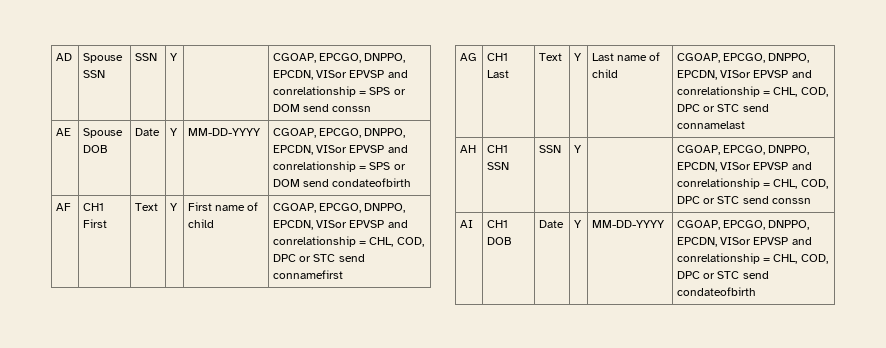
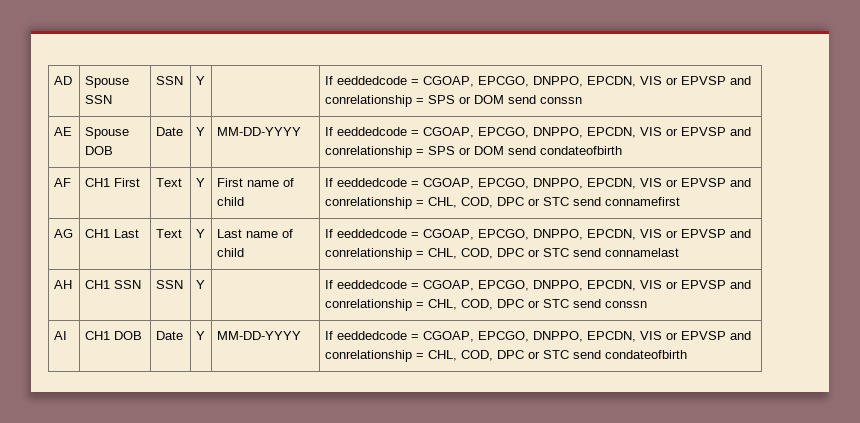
- AD | Spouse SSN | SSN | Y | | CGOAP, EPCGO, DNPPO, EPCDN, VISor EPVSP and conrelationship = SPS or DOM send conssn
+ AD | Spouse SSN | SSN | Y | | If eeddedcode = CGOAP, EPCGO, DNPPO, EPCDN, VIS or EPVSP and conrelationship = SPS or DOM send conssn
- AE | Spouse DOB | Date | Y | MM-DD-YYYY | CGOAP, EPCGO, DNPPO, EPCDN, VISor EPVSP and conrelationship = SPS or DOM send condateofbirth
+ AE | Spouse DOB | Date | Y | MM-DD-YYYY | If eeddedcode = CGOAP, EPCGO, DNPPO, EPCDN, VIS or EPVSP and conrelationship = SPS or DOM send condateofbirth
- AF | CH1 First | Text | Y | First name of child | CGOAP, EPCGO, DNPPO, EPCDN, VISor EPVSP and conrelationship = CHL, COD, DPC or STC send connamefirst
+ AF | CH1 First | Text | Y | First name of child | If eeddedcode = CGOAP, EPCGO, DNPPO, EPCDN, VIS or EPVSP and conrelationship = CHL, COD, DPC or STC send connamefirst
- AG | CH1 Last | Text | Y | Last name of child | CGOAP, EPCGO, DNPPO, EPCDN, VISor EPVSP and conrelationship = CHL, COD, DPC or STC send connamelast
+ AG | CH1 Last | Text | Y | Last name of child | If eeddedcode = CGOAP, EPCGO, DNPPO, EPCDN, VIS or EPVSP and conrelationship = CHL, COD, DPC or STC send connamelast
- AH | CH1 SSN | SSN | Y | | CGOAP, EPCGO, DNPPO, EPCDN, VISor EPVSP and conrelationship = CHL, COD, DPC or STC send conssn
+ AH | CH1 SSN | SSN | Y | | If eeddedcode = CGOAP, EPCGO, DNPPO, EPCDN, VIS or EPVSP and conrelationship = CHL, COD, DPC or STC send conssn
- AI | CH1 DOB | Date | Y | MM-DD-YYYY | CGOAP, EPCGO, DNPPO, EPCDN, VISor EPVSP and conrelationship = CHL, COD, DPC or STC send condateofbirth
+ AI | CH1 DOB | Date | Y | MM-DD-YYYY | If eeddedcode = CGOAP, EPCGO, DNPPO, EPCDN, VIS or EPVSP and conrelationship = CHL, COD, DPC or STC send condateofbirth

